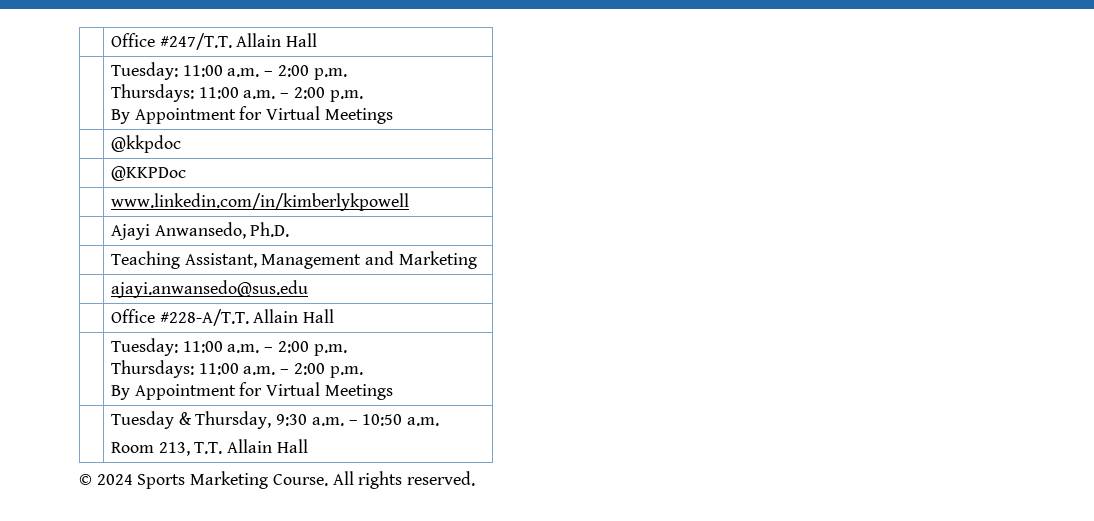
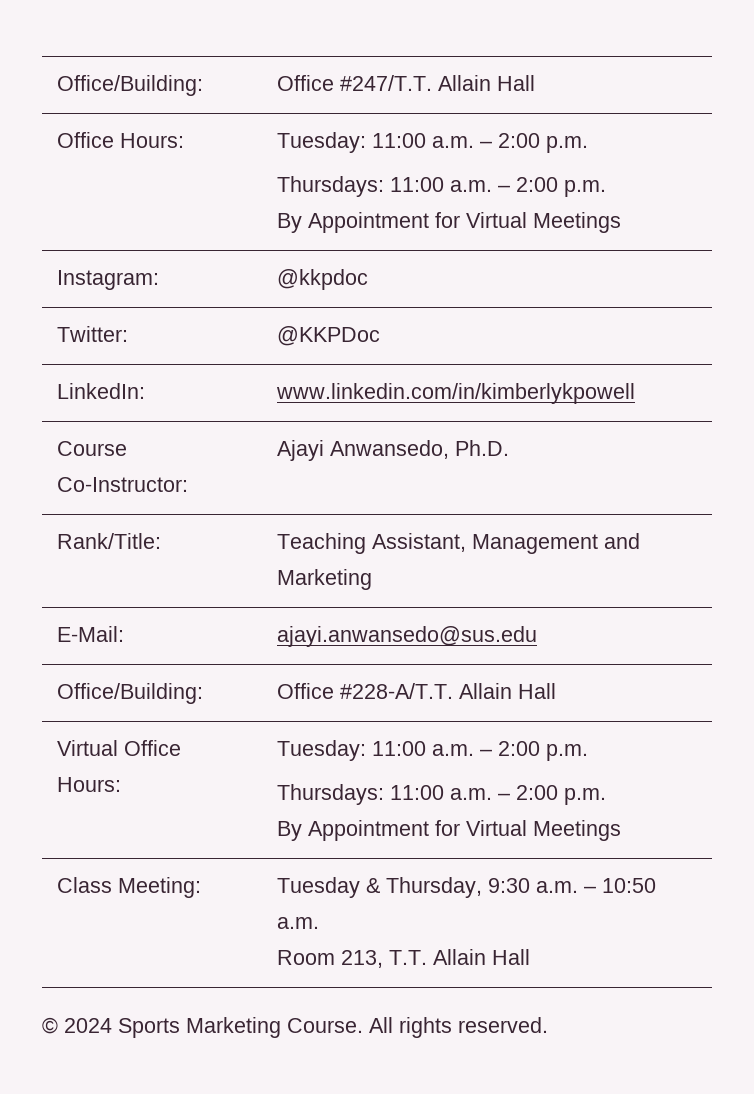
- | Office #247/T.T. Allain Hall
- | Tuesday: 11:00 a.m. – 2:00 p.m.
+ Office/Building: | Office #247/T.T. Allain Hall
+ Office Hours: | Tuesday: 11:00 a.m. – 2:00 p.m.
- | @kkpdoc
+ Instagram: | @kkpdoc
- | @KKPDoc
+ Twitter: | @KKPDoc
- | www.linkedin.com/in/kimberlykpowell
+ LinkedIn: | www.linkedin.com/in/kimberlykpowell
- | Ajayi Anwansedo, Ph.D.
+ Course Co-Instructor: | Ajayi Anwansedo, Ph.D.
- | Teaching Assistant, Management and Marketing
+ Rank/Title: | Teaching Assistant, Management and Marketing
- | ajayi.anwansedo@sus.edu
+ E-Mail: | ajayi.anwansedo@sus.edu
- | Office #228-A/T.T. Allain Hall
- | Tuesday: 11:00 a.m. – 2:00 p.m.
+ Office/Building: | Office #228-A/T.T. Allain Hall
+ Virtual Office Hours: | Tuesday: 11:00 a.m. – 2:00 p.m.
- | Tuesday & Thursday, 9:30 a.m. – 10:50 a.m.
+ Class Meeting: | Tuesday & Thursday, 9:30 a.m. – 10:50 a.m.

